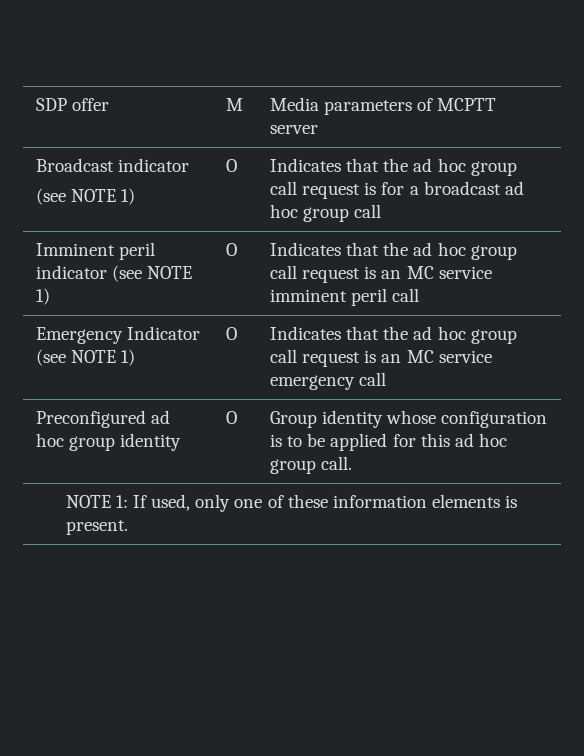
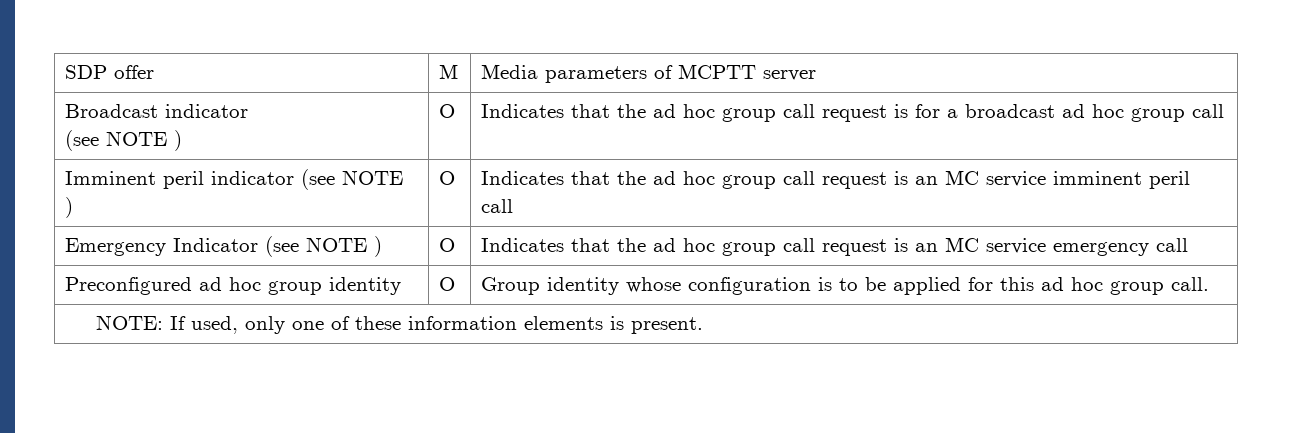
  Broadcast indicator
- (see NOTE 1) | O | Indicates that the ad hoc group call request is for a broadcast ad hoc group call
+ (see NOTE ) | O | Indicates that the ad hoc group call request is for a broadcast ad hoc group call
- Imminent peril indicator (see NOTE 1) | O | Indicates that the ad hoc group call request is an MC service imminent peril call
+ Imminent peril indicator (see NOTE ) | O | Indicates that the ad hoc group call request is an MC service imminent peril call
- Emergency Indicator (see NOTE 1) | O | Indicates that the ad hoc group call request is an MC service emergency call
+ Emergency Indicator (see NOTE ) | O | Indicates that the ad hoc group call request is an MC service emergency call
- NOTE 1: If used, only one of these information elements is present.
+ NOTE: If used, only one of these information elements is present.

